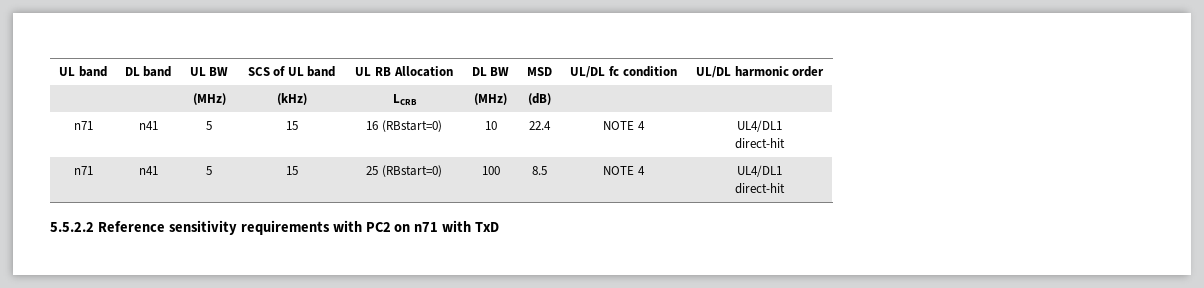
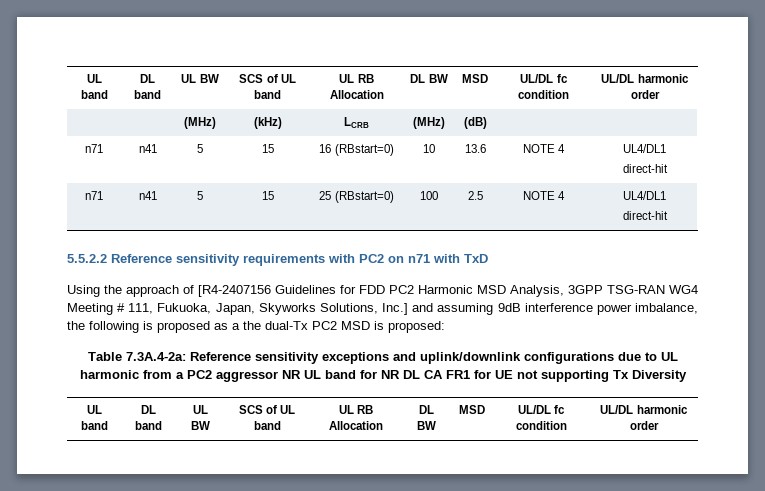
- n71 | n41 | 5 | 15 | 16 (RBstart=0) | 10 | 22.4 | NOTE 4 | UL4/DL1
+ n71 | n41 | 5 | 15 | 16 (RBstart=0) | 10 | 13.6 | NOTE 4 | UL4/DL1
- n71 | n41 | 5 | 15 | 25 (RBstart=0) | 100 | 8.5 | NOTE 4 | UL4/DL1
+ n71 | n41 | 5 | 15 | 25 (RBstart=0) | 100 | 2.5 | NOTE 4 | UL4/DL1
+ Using the approach of [R4-2407156 Guidelines for FDD PC2 Harmonic MSD Analysis, 3GPP TSG-RAN WG4 Meeting # 111, Fukuoka, Japan, Skyworks Solutions, Inc.] and assuming 9dB interference power imbalance, the following is proposed as a the dual-Tx PC2 MSD is proposed:
+ Table 7.3A.4-2a: Reference sensitivity exceptions and uplink/downlink configurations due to UL harmonic from a PC2 aggressor NR UL band for NR DL CA FR1 for UE not supporting Tx Diversity
+ UL band | DL band | UL BW | SCS of UL band | UL RB Allocation | DL BW | MSD | UL/DL fc condition | UL/DL harmonic order

